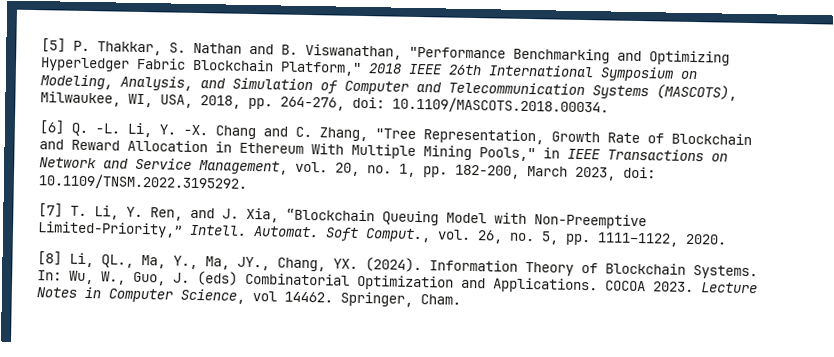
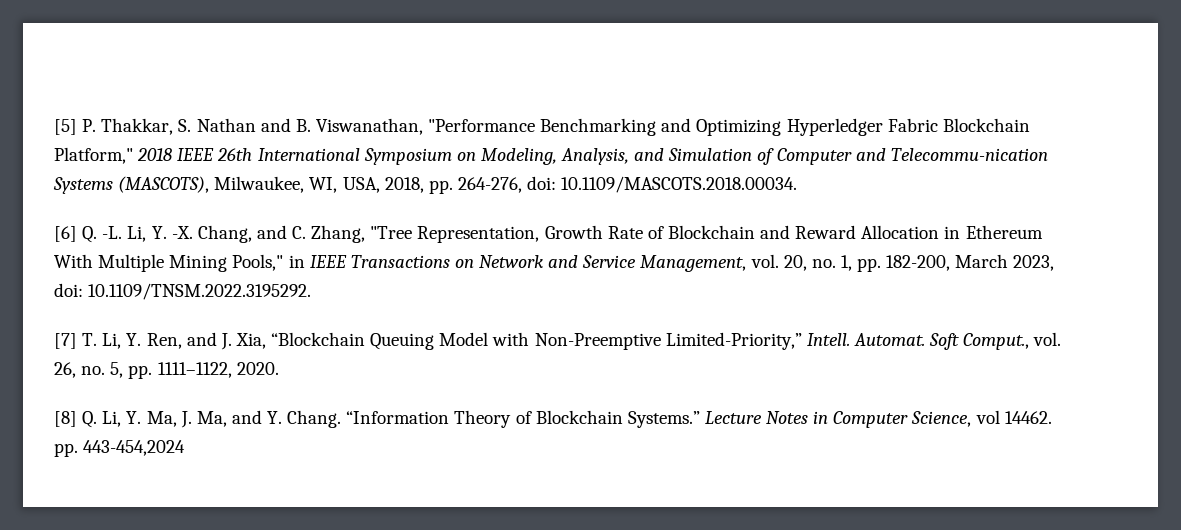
- [5] P. Thakkar, S. Nathan and B. Viswanathan, "Performance Benchmarking and Optimizing Hyperledger Fabric Blockchain Platform," 2018 IEEE 26th International Symposium on Modeling, Analysis, and Simulation of Computer and Telecommunication Systems (MASCOTS), Milwaukee, WI, USA, 2018, pp. 264-276, doi: 10.1109/MASCOTS.2018.00034.
+ [5] P. Thakkar, S. Nathan and B. Viswanathan, "Performance Benchmarking and Optimizing Hyperledger Fabric Blockchain Platform," 2018 IEEE 26th International Symposium on Modeling, Analysis, and Simulation of Computer and Telecommu-nication Systems (MASCOTS), Milwaukee, WI, USA, 2018, pp. 264-276, doi: 10.1109/MASCOTS.2018.00034.
- Chang and C. Zhang, "Tree Representation, Growth Rate of Blockchain and Reward Allocation in Ethereum With Multiple Mining Pools," in IEEE Transactions on Network and Service Management, vol. 20, no. 1, pp. 182-200, March 2023, doi: 10.1109/TNSM.2022.3195292.
+ Chang, and C. Zhang, "Tree Representation, Growth Rate of Blockchain and Reward Allocation in Ethereum With Multiple Mining Pools," in IEEE Transactions on Network and Service Management, vol. 20, no. 1, pp. 182-200, March 2023, doi: 10.1109/TNSM.2022.3195292.
- [8] Li, QL., Ma, Y., Ma, JY., Chang, YX. (2024). Information Theory of Blockchain Systems. In: Wu, W., Guo, J. (eds) Combinatorial Optimization and Applications. COCOA 2023.
+ [8] Q. Li, Y. Ma, J. Ma, and Y. Chang. “Information Theory of Blockchain Systems.”
- Lecture Notes in Computer Science, vol 14462. Springer, Cham.
+ Lecture Notes in Computer Science, vol 14462. pp. 443-454,2024

